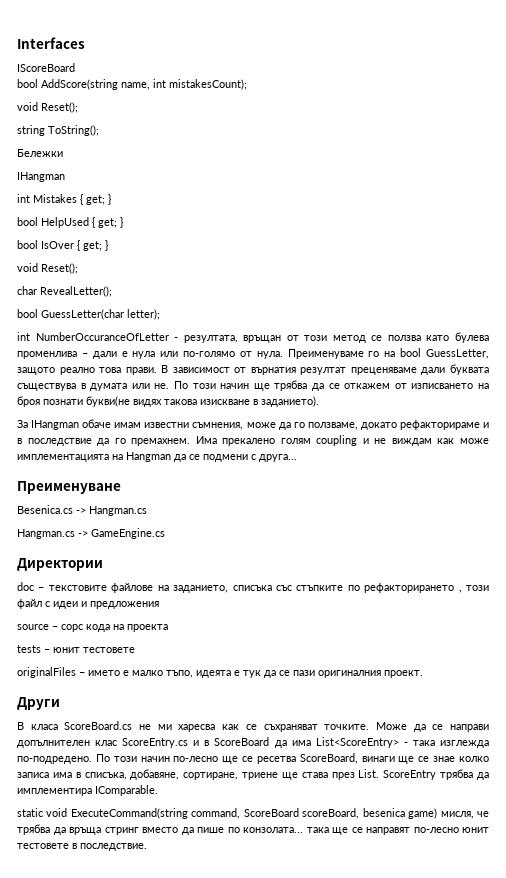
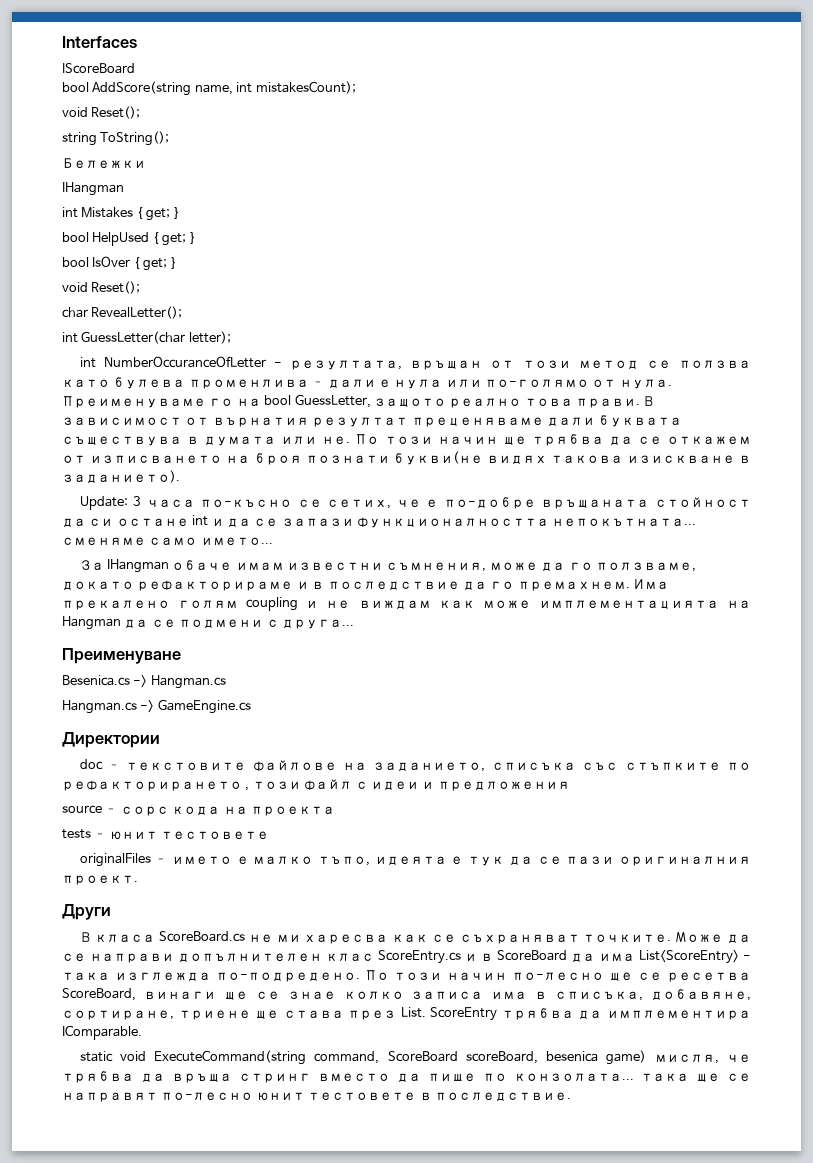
- bool GuessLetter(char letter);
+ int GuessLetter(char letter);
+ Update: 3 часа по-късно се сетих, че е по-добре връщаната стойност да си остане int и да се запази функционалността непокътната... сменяме само името...

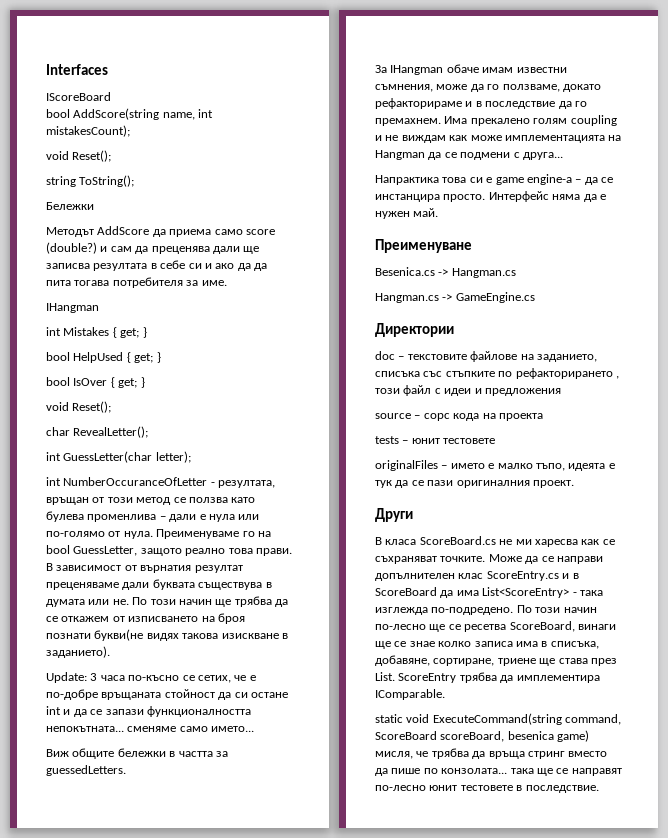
+ Методът AddScore да приема само score (double?) и сам да преценява дали ще записва резултата в себе си и ако да да пита тогава потребителя за име.
+ Виж общите бележки в частта за guessedLetters.
+ Напрактика това си е game engine-а – да се инстанцира просто. Интерфейс няма да е нужен май.

